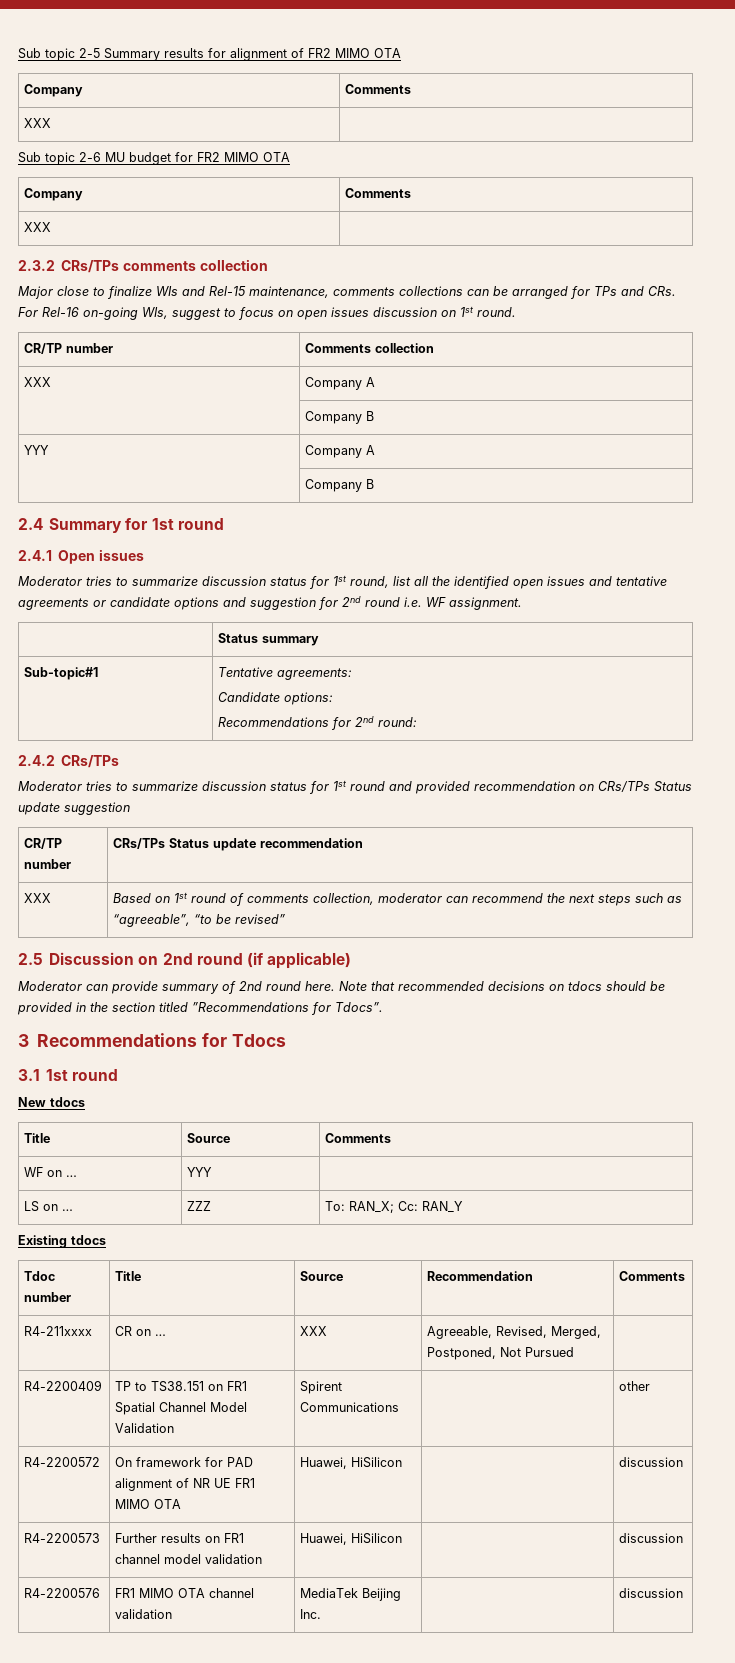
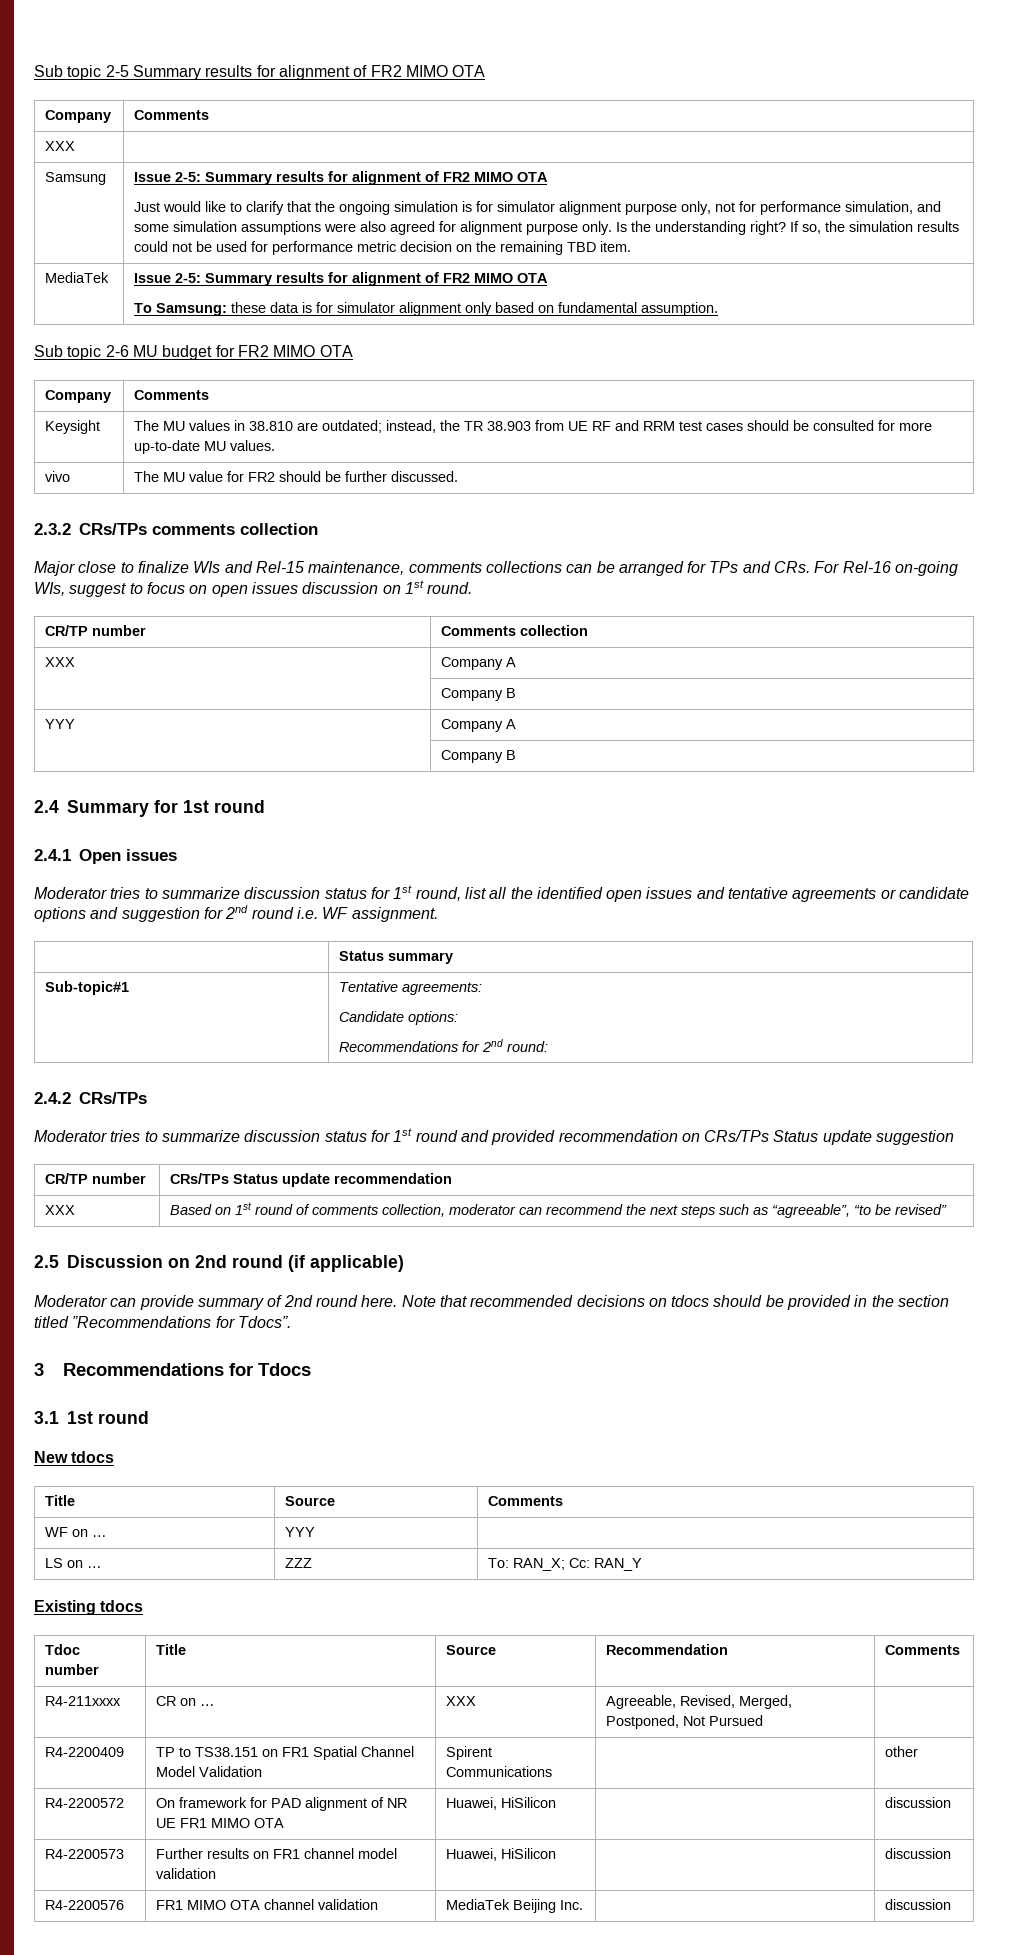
+ Samsung | Issue 2-5: Summary results for alignment of FR2 MIMO OTA
+ Just would like to clarify that the ongoing simulation is for simulator alignment purpose only, not for performance simulation, and some simulation assumptions were also agreed for alignment purpose only. Is the understanding right? If so, the simulation results could not be used for performance metric decision on the remaining TBD item.
+ MediaTek | Issue 2-5: Summary results for alignment of FR2 MIMO OTA
+ To Samsung: these data is for simulator alignment only based on fundamental assumption.
  Sub topic 2-6 MU budget for FR2 MIMO OTA
  Company | Comments
- XXX |
+ Keysight | The MU values in 38.810 are outdated; instead, the TR 38.903 from UE RF and RRM test cases should be consulted for more up-to-date MU values.
+ vivo | The MU value for FR2 should be further discussed.

